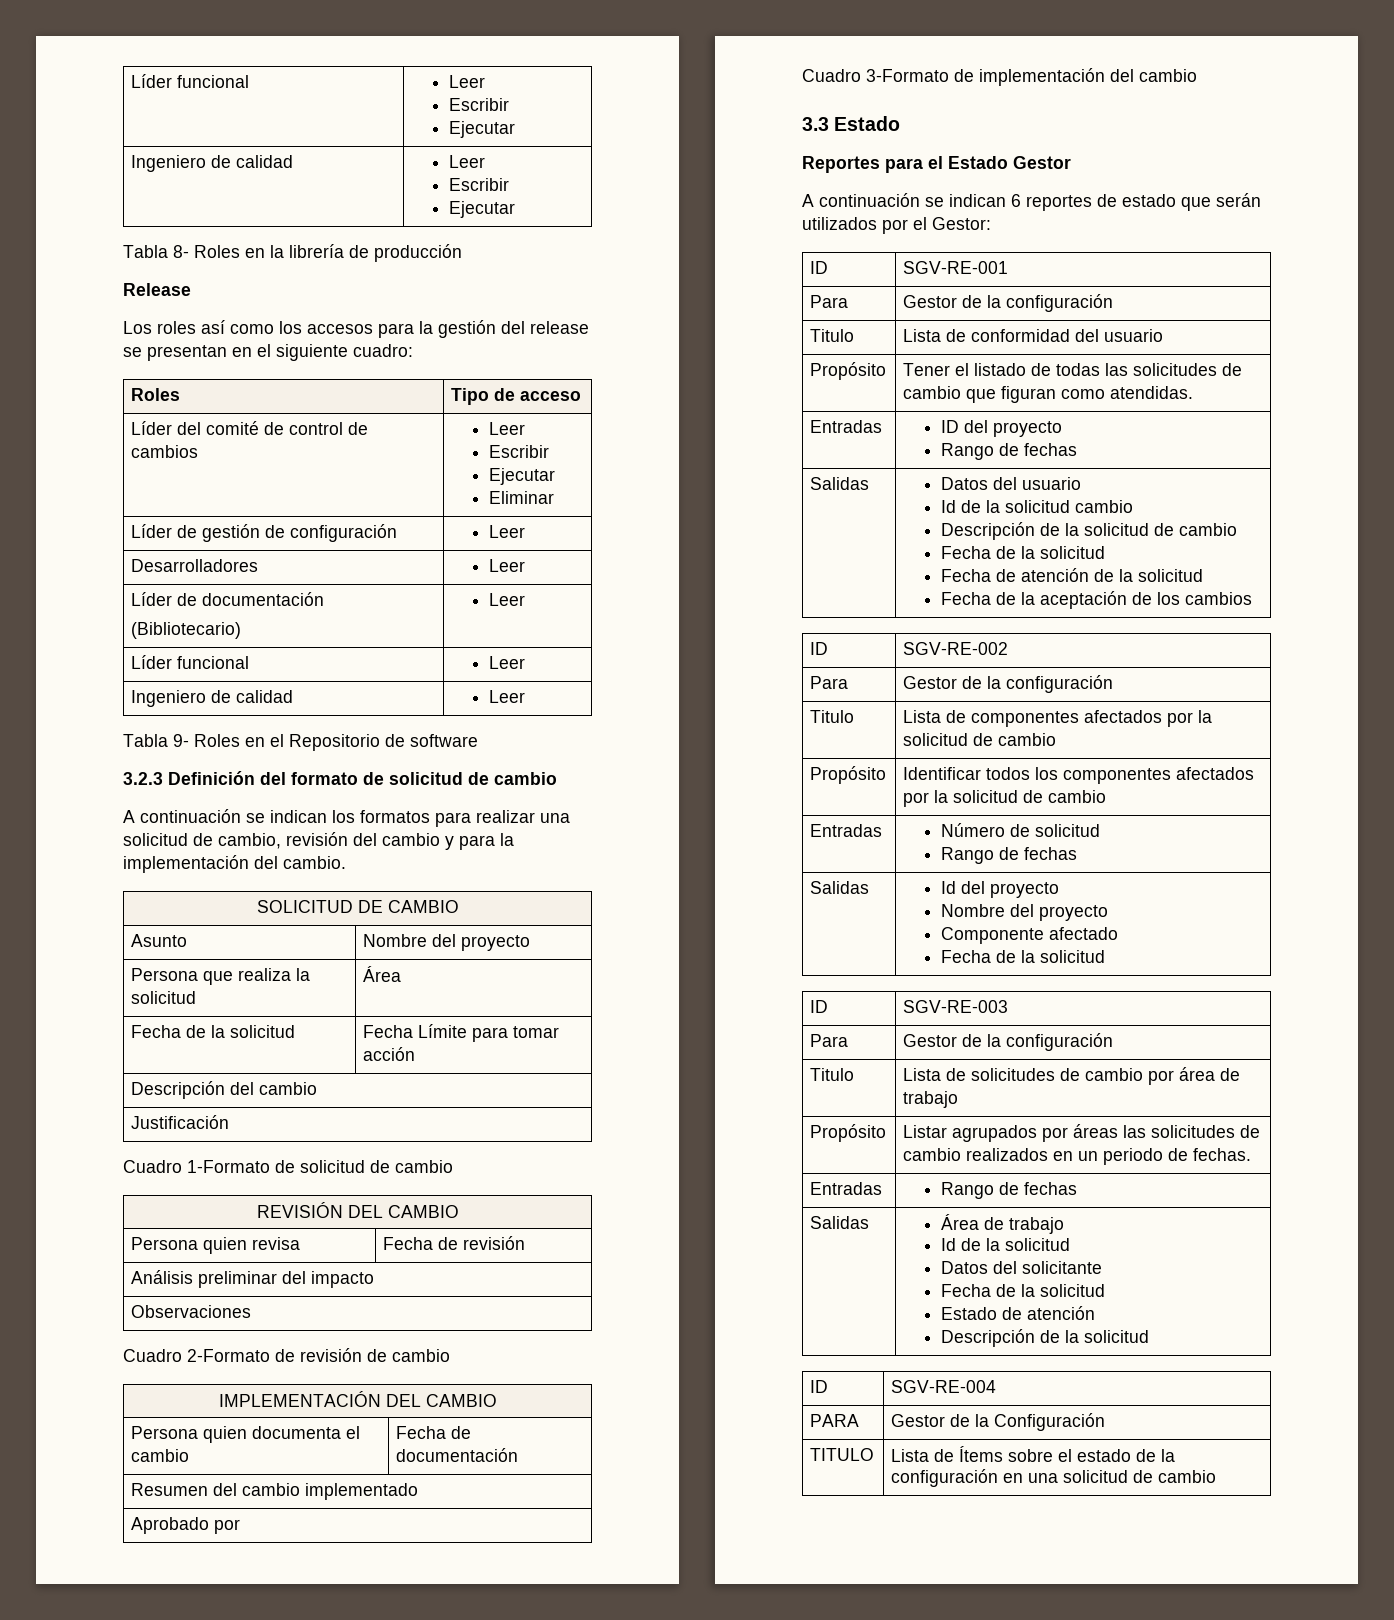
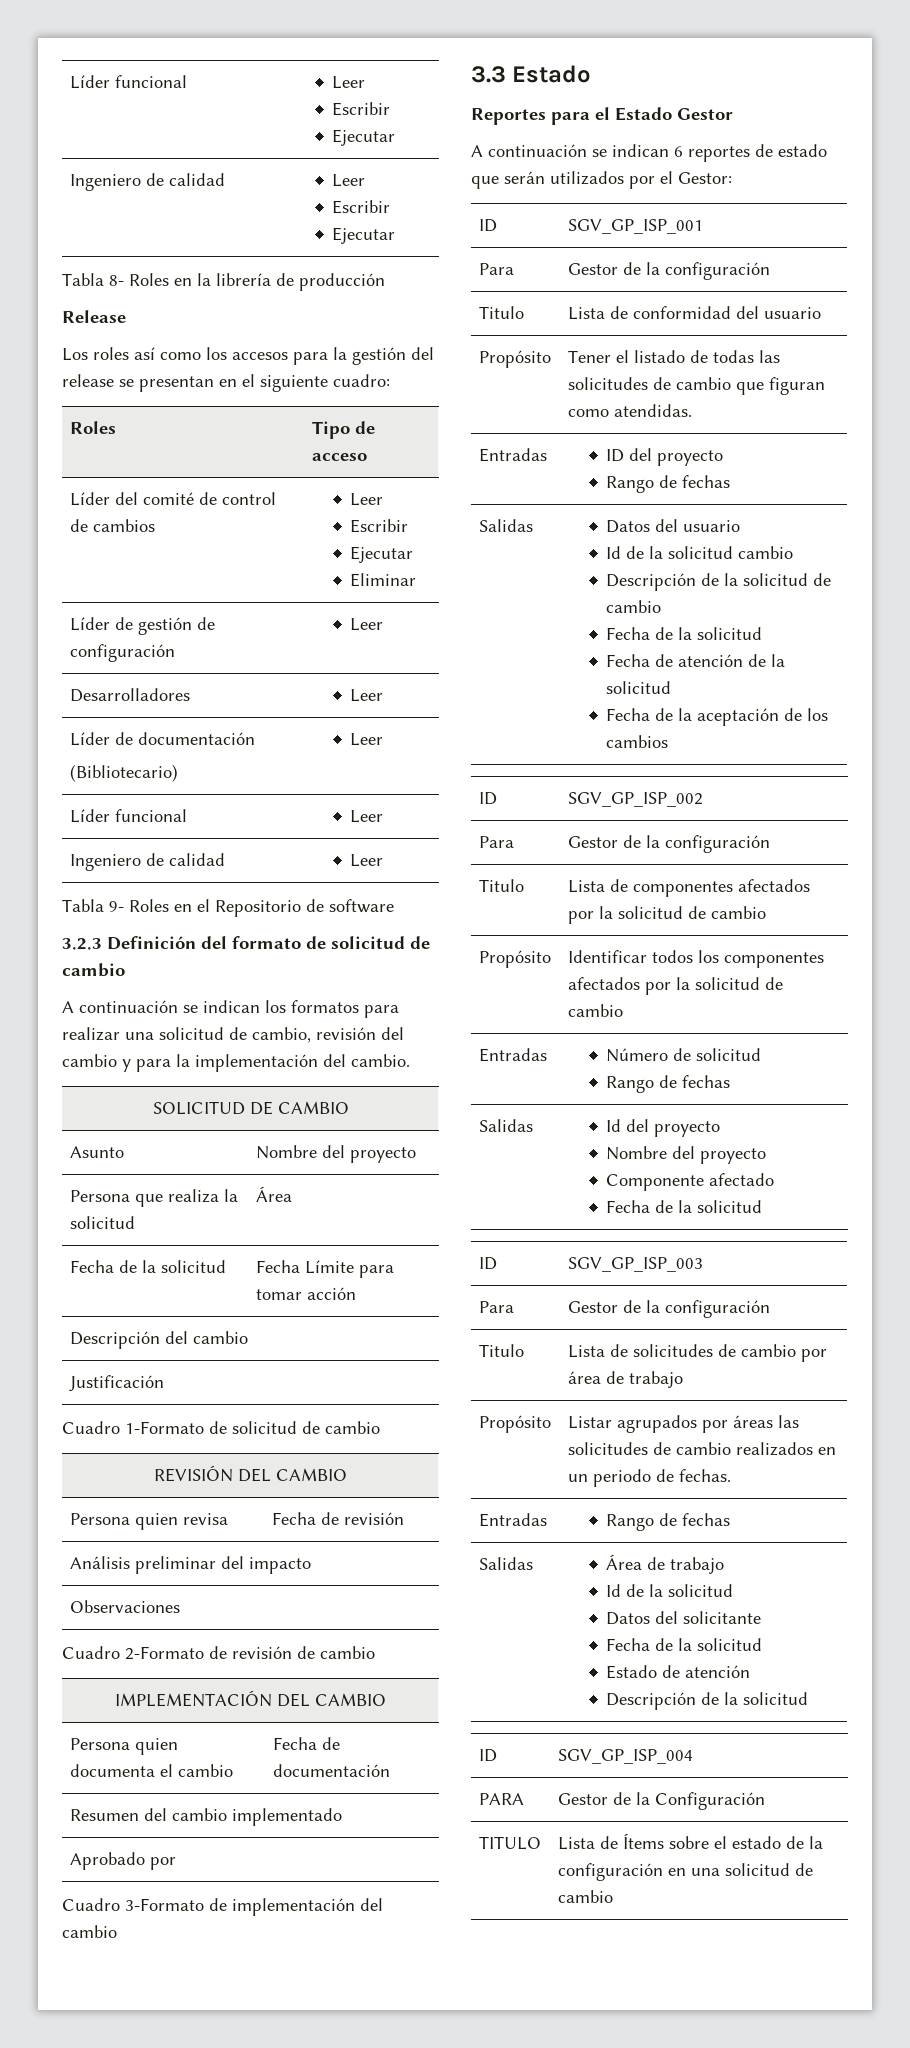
- ID | SGV-RE-001
+ ID | SGV_GP_ISP_001
- ID | SGV-RE-002
+ ID | SGV_GP_ISP_002
- ID | SGV-RE-003
+ ID | SGV_GP_ISP_003
- ID | SGV-RE-004
+ ID | SGV_GP_ISP_004

